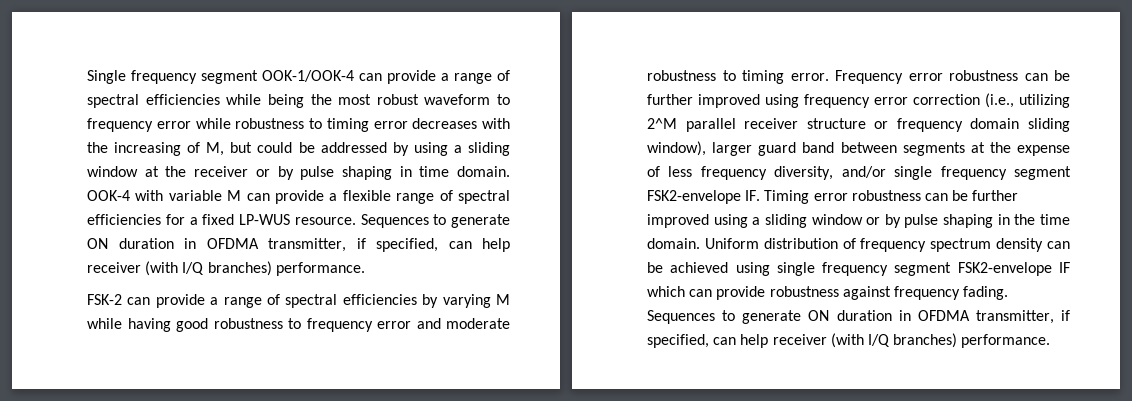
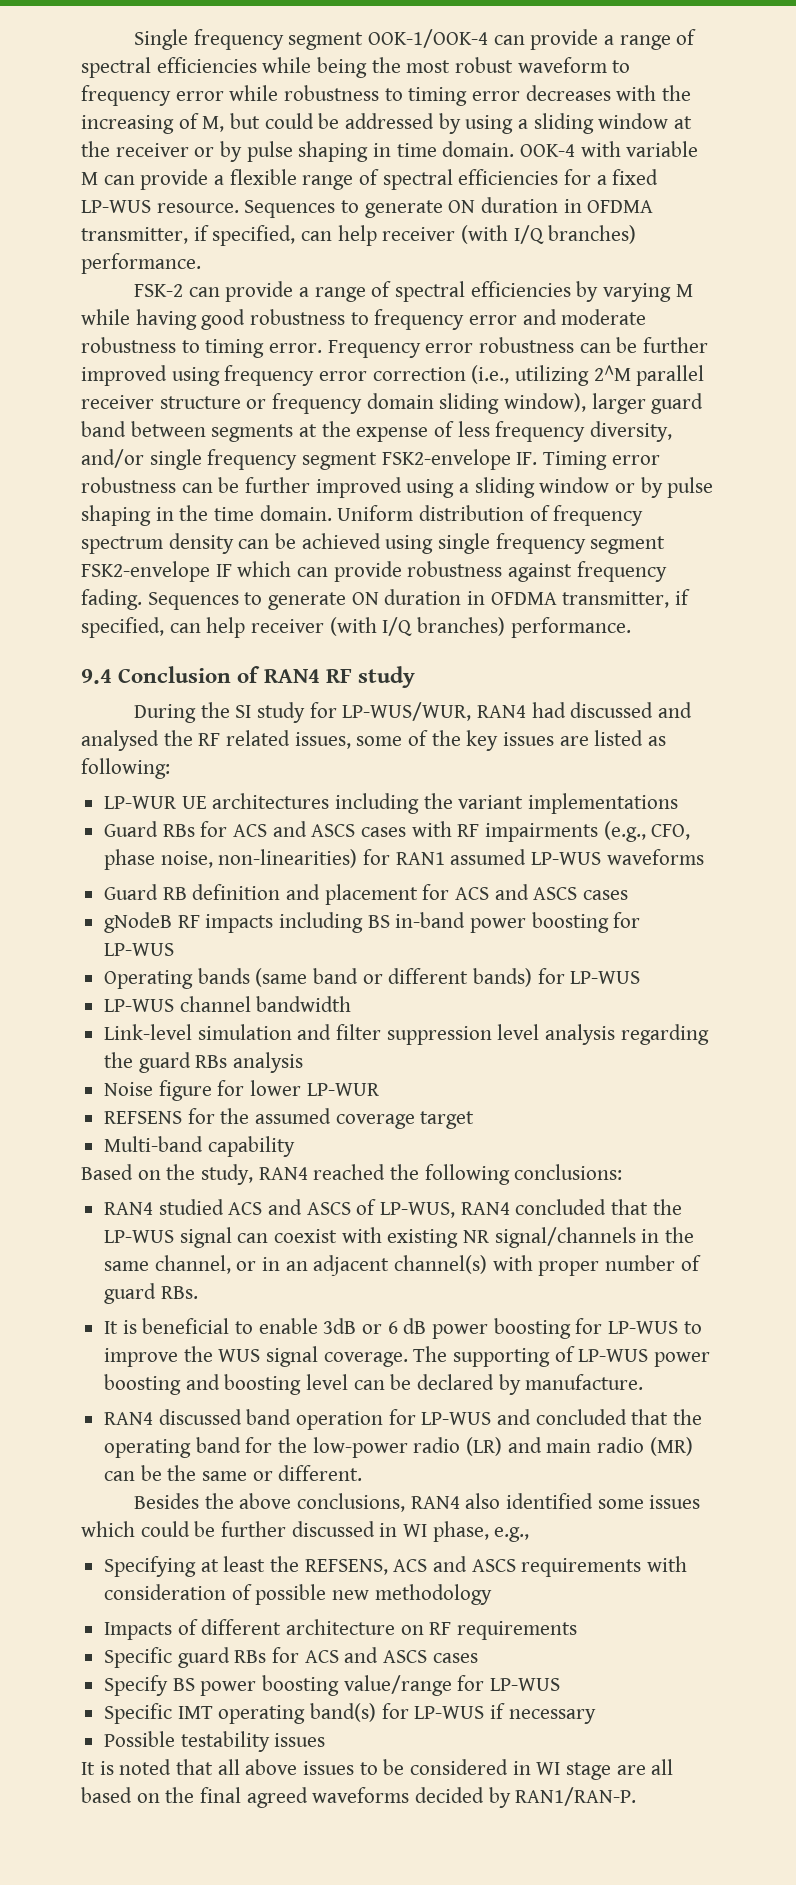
+ 9.4 Conclusion of RAN4 RF study
+ During the SI study for LP-WUS/WUR, RAN4 had discussed and analysed the RF related issues, some of the key issues are listed as following:
+ LP-WUR UE architectures including the variant implementations
+ Guard RBs for ACS and ASCS cases with RF impairments (e.g., CFO, phase noise, non-linearities) for RAN1 assumed LP-WUS waveforms
+ Guard RB definition and placement for ACS and ASCS cases
+ gNodeB RF impacts including BS in-band power boosting for LP-WUS
+ Operating bands (same band or different bands) for LP-WUS
+ LP-WUS channel bandwidth
+ Link-level simulation and filter suppression level analysis regarding the guard RBs analysis
+ Noise figure for lower LP-WUR
+ REFSENS for the assumed coverage target
+ Multi-band capability
+ Based on the study, RAN4 reached the following conclusions:
+ RAN4 studied ACS and ASCS of LP-WUS, RAN4 concluded that the LP-WUS signal can coexist with existing NR signal/channels in the same channel, or in an adjacent channel(s) with proper number of guard RBs.
+ It is beneficial to enable 3dB or 6 dB power boosting for LP-WUS to improve the WUS signal coverage. The supporting of LP-WUS power boosting and boosting level can be declared by manufacture.
+ RAN4 discussed band operation for LP-WUS and concluded that the operating band for the low-power radio (LR) and main radio (MR) can be the same or different.
+ Besides the above conclusions, RAN4 also identified some issues which could be further discussed in WI phase, e.g.,
+ Specifying at least the REFSENS, ACS and ASCS requirements with consideration of possible new methodology
+ Impacts of different architecture on RF requirements
+ Specific guard RBs for ACS and ASCS cases
+ Specify BS power boosting value/range for LP-WUS
+ Specific IMT operating band(s) for LP-WUS if necessary
+ Possible testability issues
+ It is noted that all above issues to be considered in WI stage are all based on the final agreed waveforms decided by RAN1/RAN-P.

